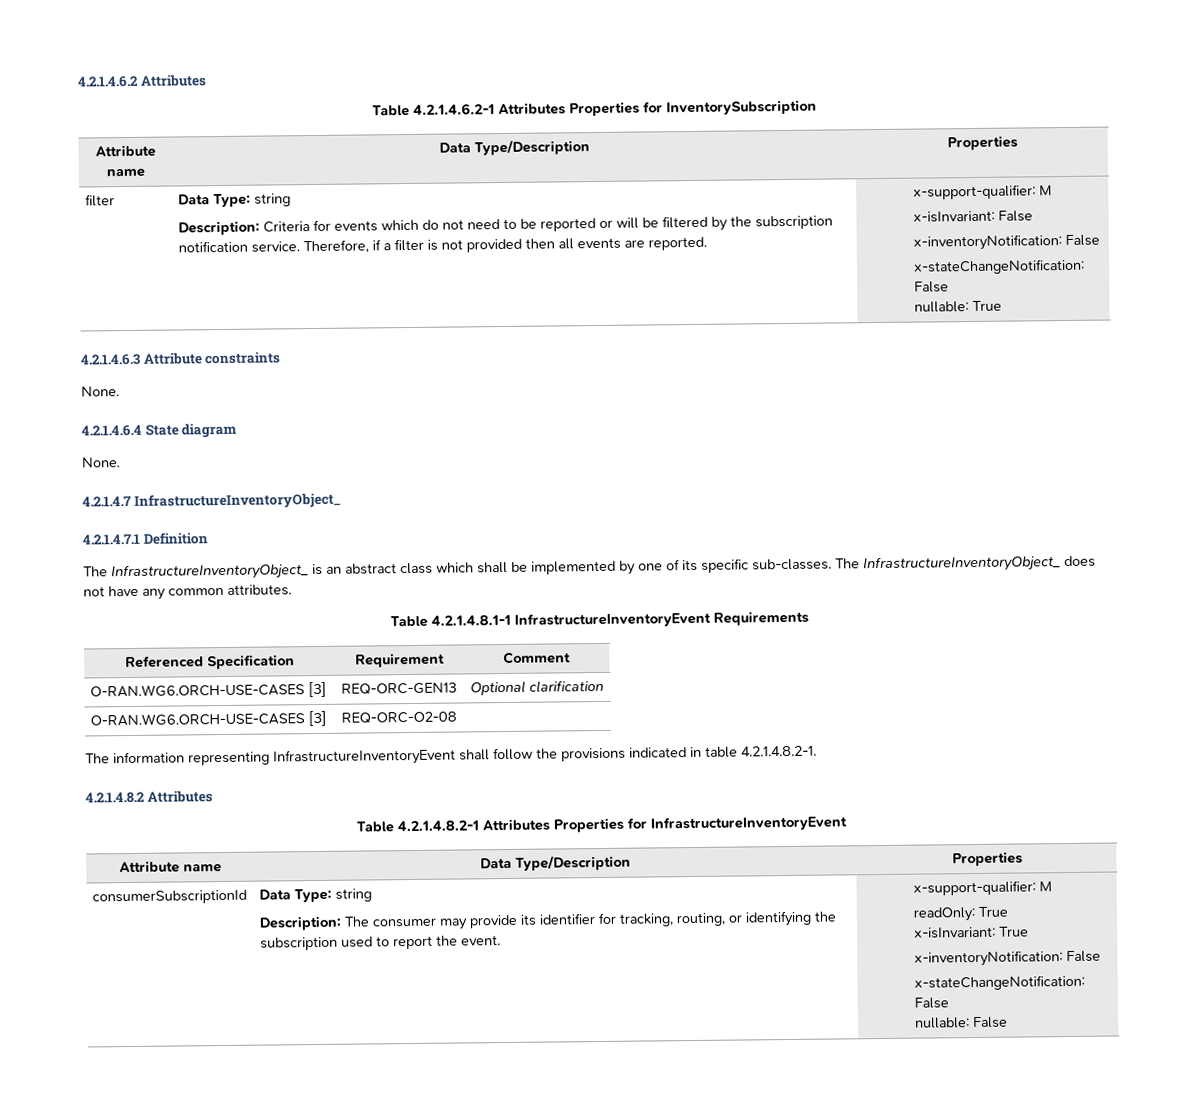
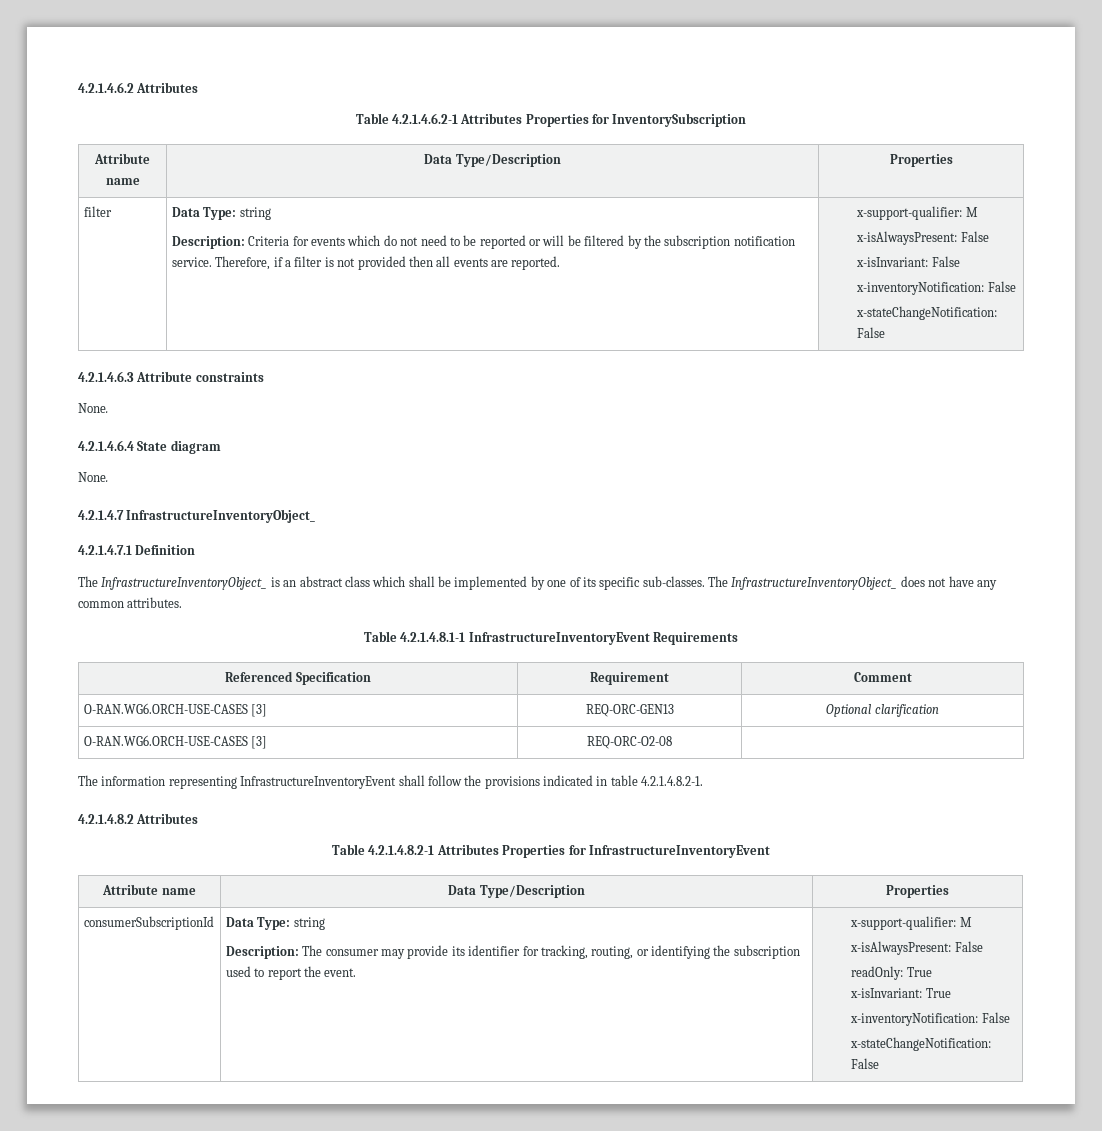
  Therefore, if a filter is not provided then all events are reported. | x-support-qualifier: M
+ x-isAlwaysPresent: False
- nullable: True
  consumerSubscriptionId | Data Type: string
  Description: The consumer may provide its identifier for tracking, routing, or identifying the subscription used to report the event. | x-support-qualifier: M
+ x-isAlwaysPresent: False
  readOnly: True
  x-isInvariant: True
  x-inventoryNotification: False
  x-stateChangeNotification: False
- nullable: False

